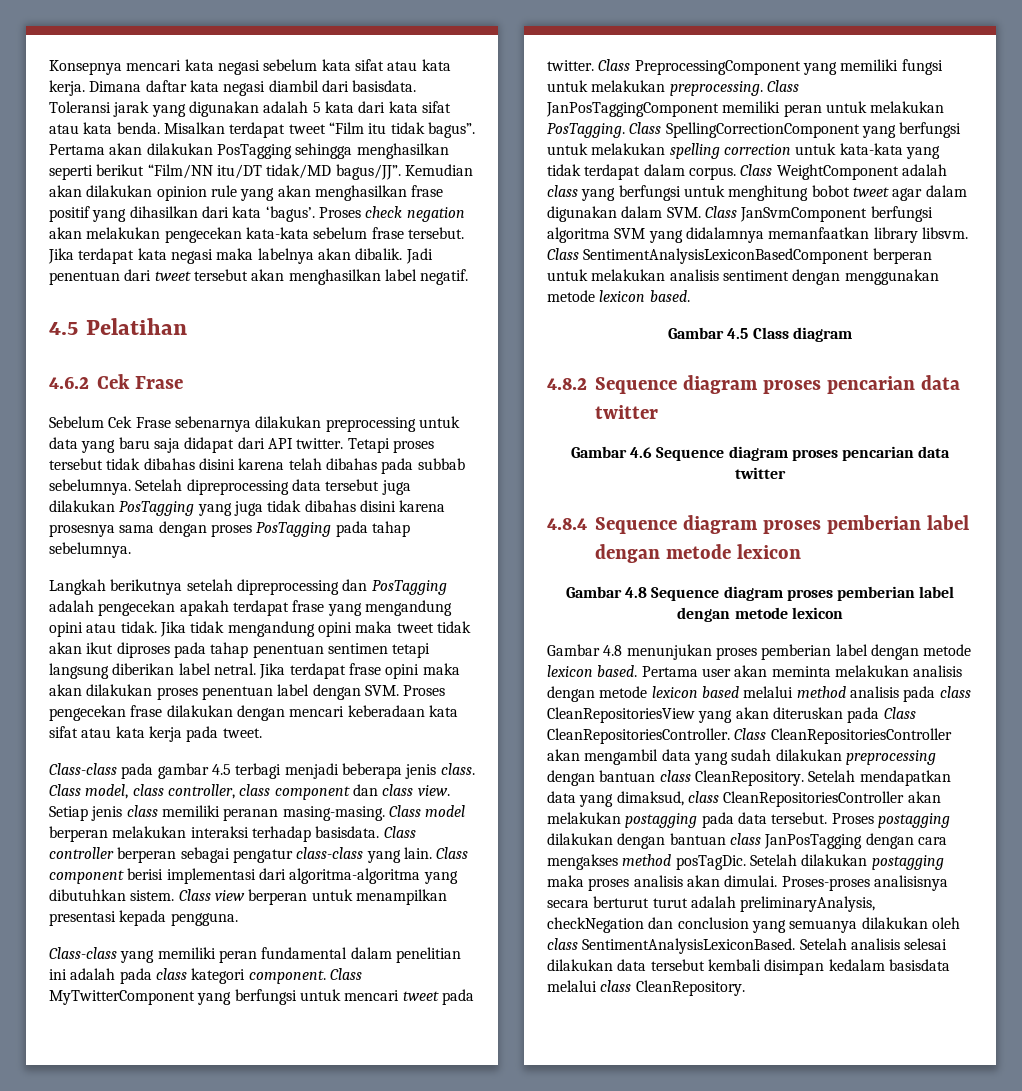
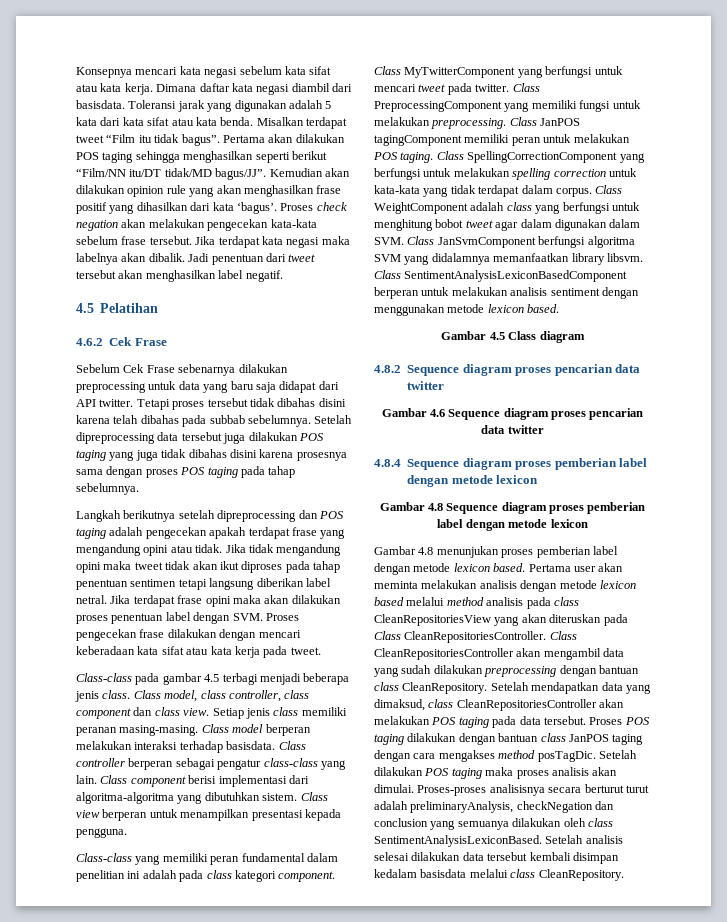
- Pertama akan dilakukan PosTagging sehingga menghasilkan seperti berikut “Film/NN itu/DT tidak/MD bagus/JJ”.
+ Pertama akan dilakukan POS taging sehingga menghasilkan seperti berikut “Film/NN itu/DT tidak/MD bagus/JJ”.
- Setelah dipreprocessing data tersebut juga dilakukan PosTagging yang juga tidak dibahas disini karena prosesnya sama dengan proses PosTagging pada tahap sebelumnya.
+ Setelah dipreprocessing data tersebut juga dilakukan POS taging yang juga tidak dibahas disini karena prosesnya sama dengan proses POS taging pada tahap sebelumnya.
- Langkah berikutnya setelah dipreprocessing dan PosTagging adalah pengecekan apakah terdapat frase yang mengandung opini atau tidak.
+ Langkah berikutnya setelah dipreprocessing dan POS taging adalah pengecekan apakah terdapat frase yang mengandung opini atau tidak.
- Class JanPosTaggingComponent memiliki peran untuk melakukan PosTagging.
+ Class JanPOS tagingComponent memiliki peran untuk melakukan POS taging.
- Setelah mendapatkan data yang dimaksud, class CleanRepositoriesController akan melakukan postagging pada data tersebut.
+ Setelah mendapatkan data yang dimaksud, class CleanRepositoriesController akan melakukan POS taging pada data tersebut.
- Proses postagging dilakukan dengan bantuan class JanPosTagging dengan cara mengakses method posTagDic.
+ Proses POS taging dilakukan dengan bantuan class JanPOS taging dengan cara mengakses method posTagDic.
- Setelah dilakukan postagging maka proses analisis akan dimulai.
+ Setelah dilakukan POS taging maka proses analisis akan dimulai.

